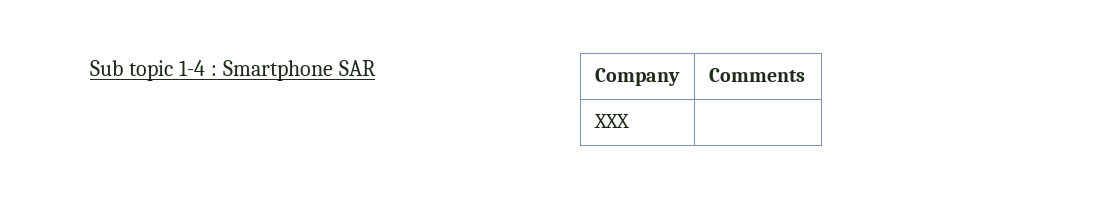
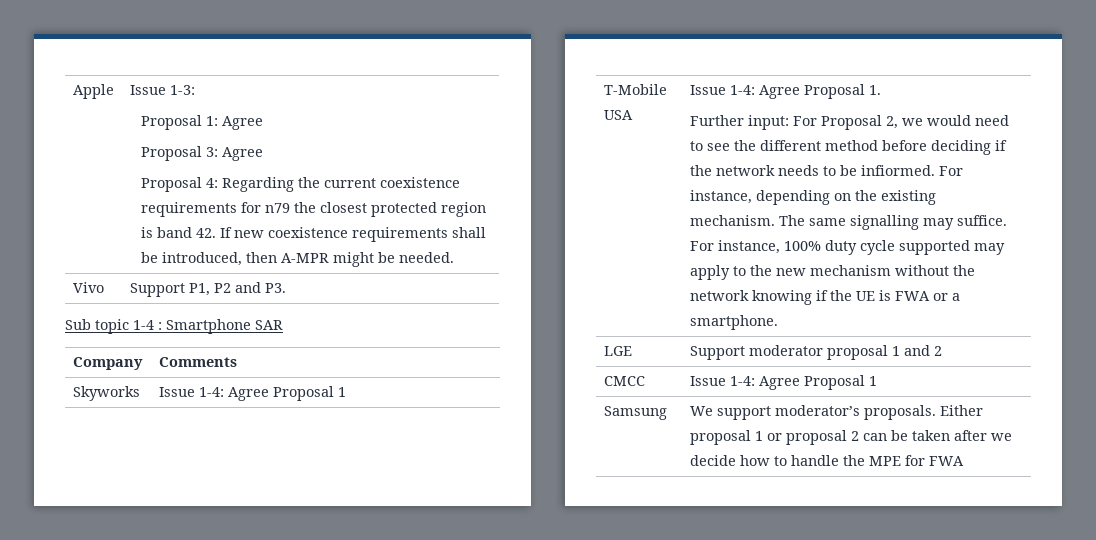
+ Apple | Issue 1-3:
+ Proposal 1: Agree
+ Proposal 3: Agree
+ Proposal 4: Regarding the current coexistence requirements for n79 the closest protected region is band 42. If new coexistence requirements shall be introduced, then A-MPR might be needed.
+ Vivo | Support P1, P2 and P3.
- XXX |
+ Skyworks | Issue 1-4: Agree Proposal 1
+ T-Mobile USA | Issue 1-4: Agree Proposal 1.
+ Further input: For Proposal 2, we would need to see the different method before deciding if the network needs to be infiormed. For instance, depending on the existing mechanism. The same signalling may suffice. For instance, 100% duty cycle supported may apply to the new mechanism without the network knowing if the UE is FWA or a smartphone.
+ LGE | Support moderator proposal 1 and 2
+ CMCC | Issue 1-4: Agree Proposal 1
+ Samsung | We support moderator’s proposals. Either proposal 1 or proposal 2 can be taken after we decide how to handle the MPE for FWA

